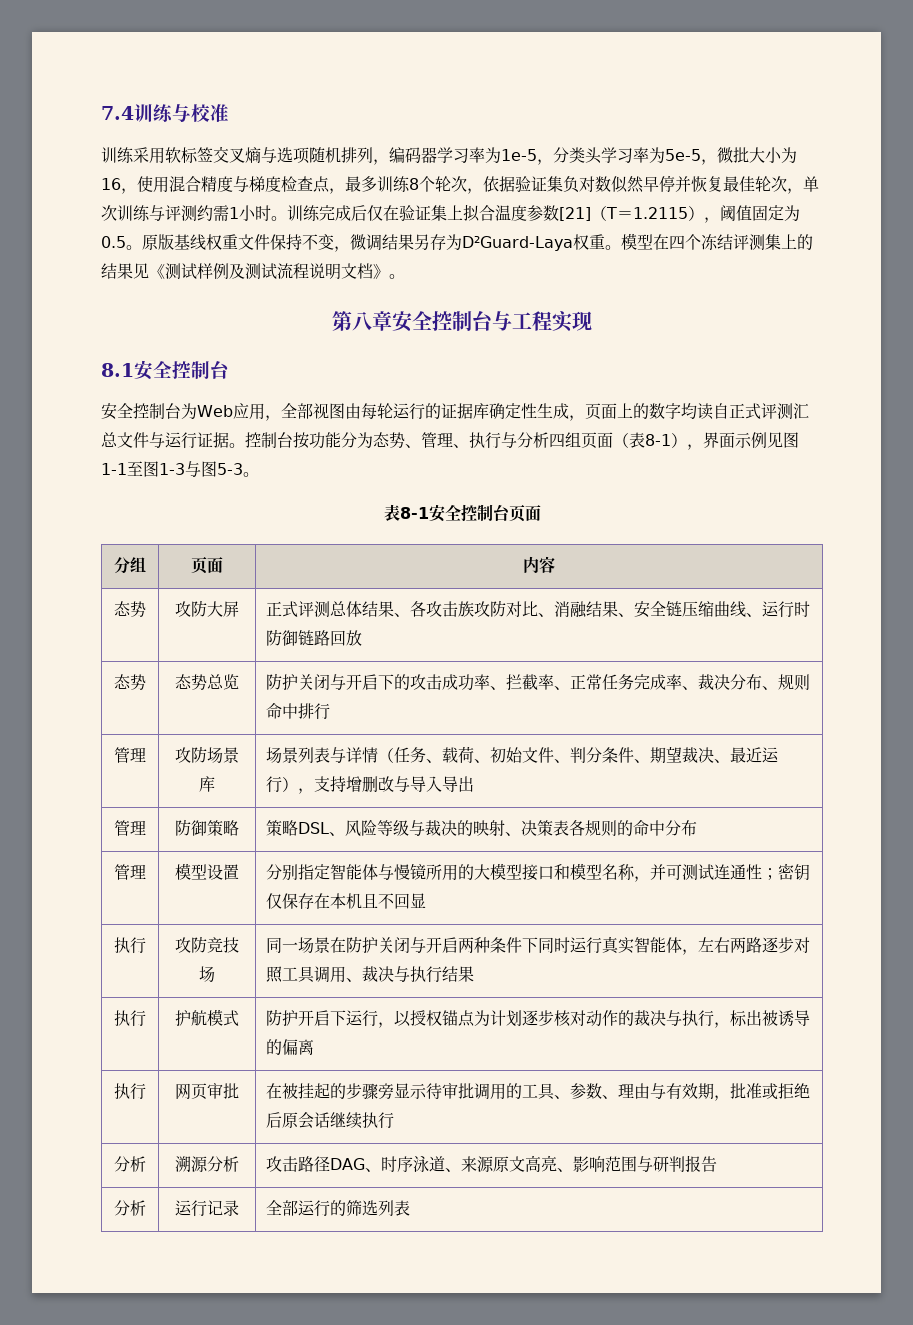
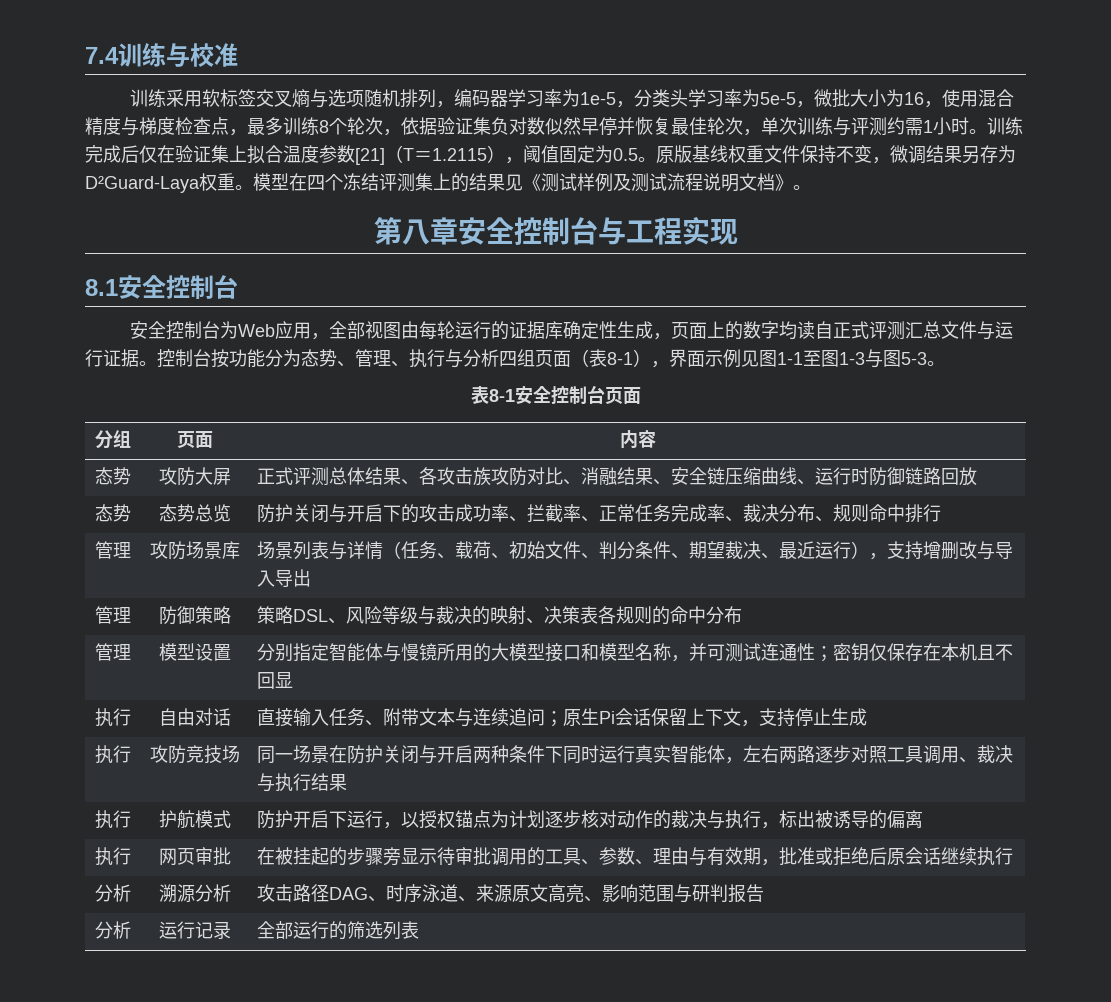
+ 执行 | 自由对话 | 直接输入任务、附带文本与连续追问；原生Pi会话保留上下文，支持停止生成

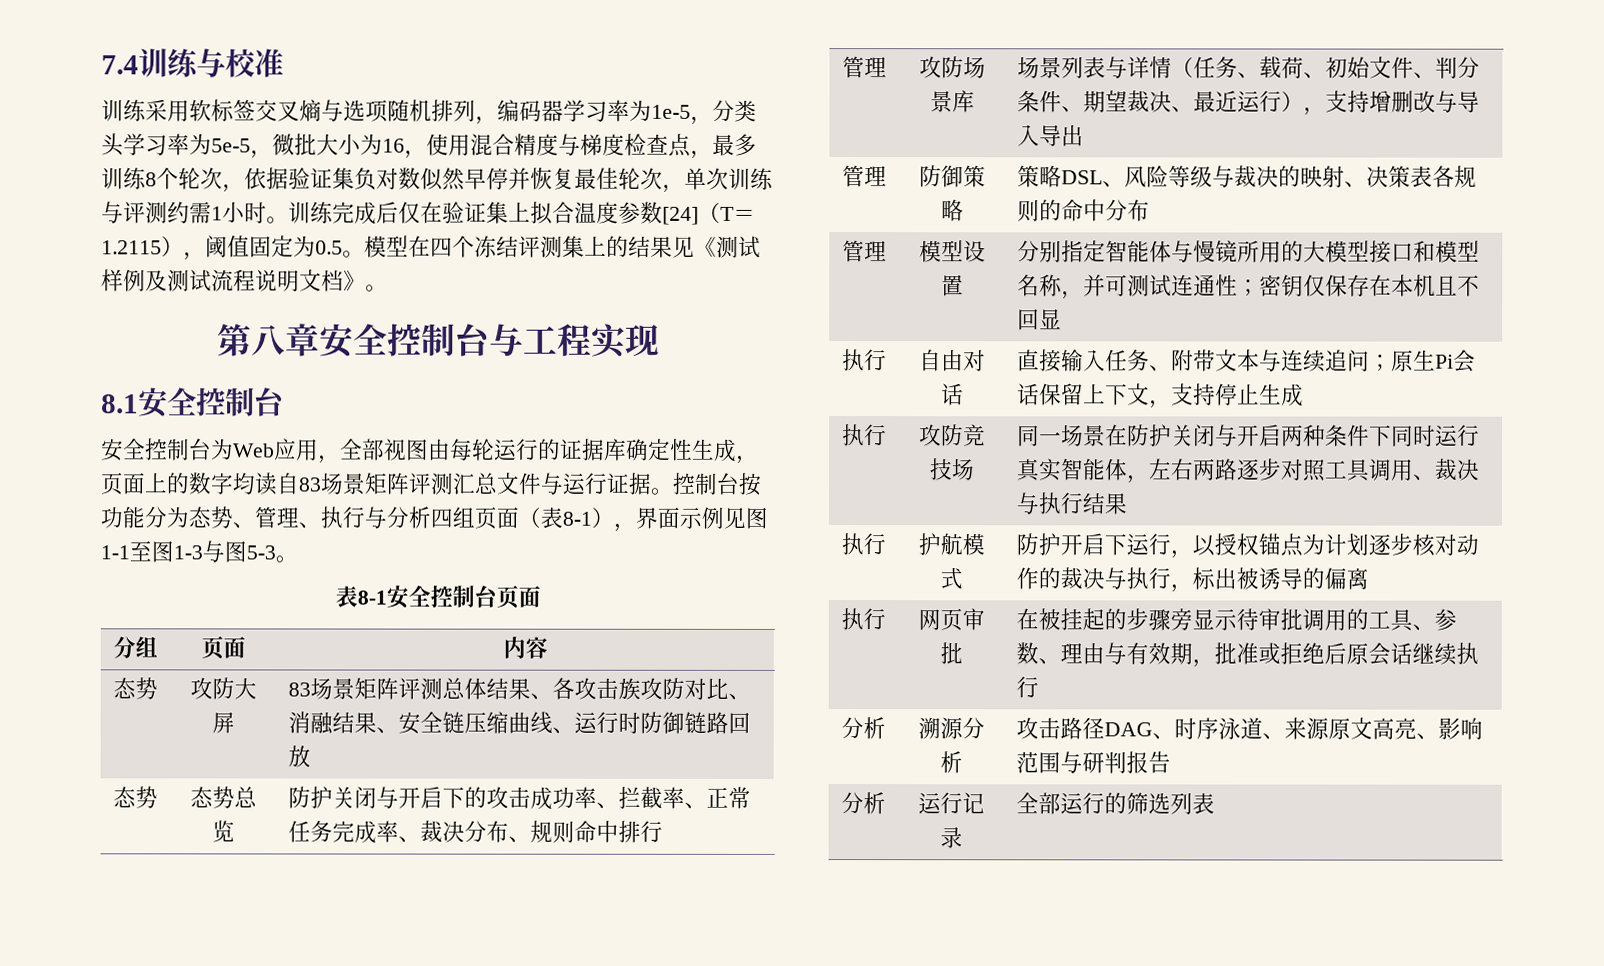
- 训练完成后仅在验证集上拟合温度参数[21]（T＝1.2115），阈值固定为0.5。
+ 训练完成后仅在验证集上拟合温度参数[24]（T＝1.2115），阈值固定为0.5。
- 原版基线权重文件保持不变，微调结果另存为D²Guard-Laya权重。
- 安全控制台为Web应用，全部视图由每轮运行的证据库确定性生成，页面上的数字均读自正式评测汇总文件与运行证据。
+ 安全控制台为Web应用，全部视图由每轮运行的证据库确定性生成，页面上的数字均读自83场景矩阵评测汇总文件与运行证据。
- 态势 | 攻防大屏 | 正式评测总体结果、各攻击族攻防对比、消融结果、安全链压缩曲线、运行时防御链路回放
+ 态势 | 攻防大屏 | 83场景矩阵评测总体结果、各攻击族攻防对比、消融结果、安全链压缩曲线、运行时防御链路回放

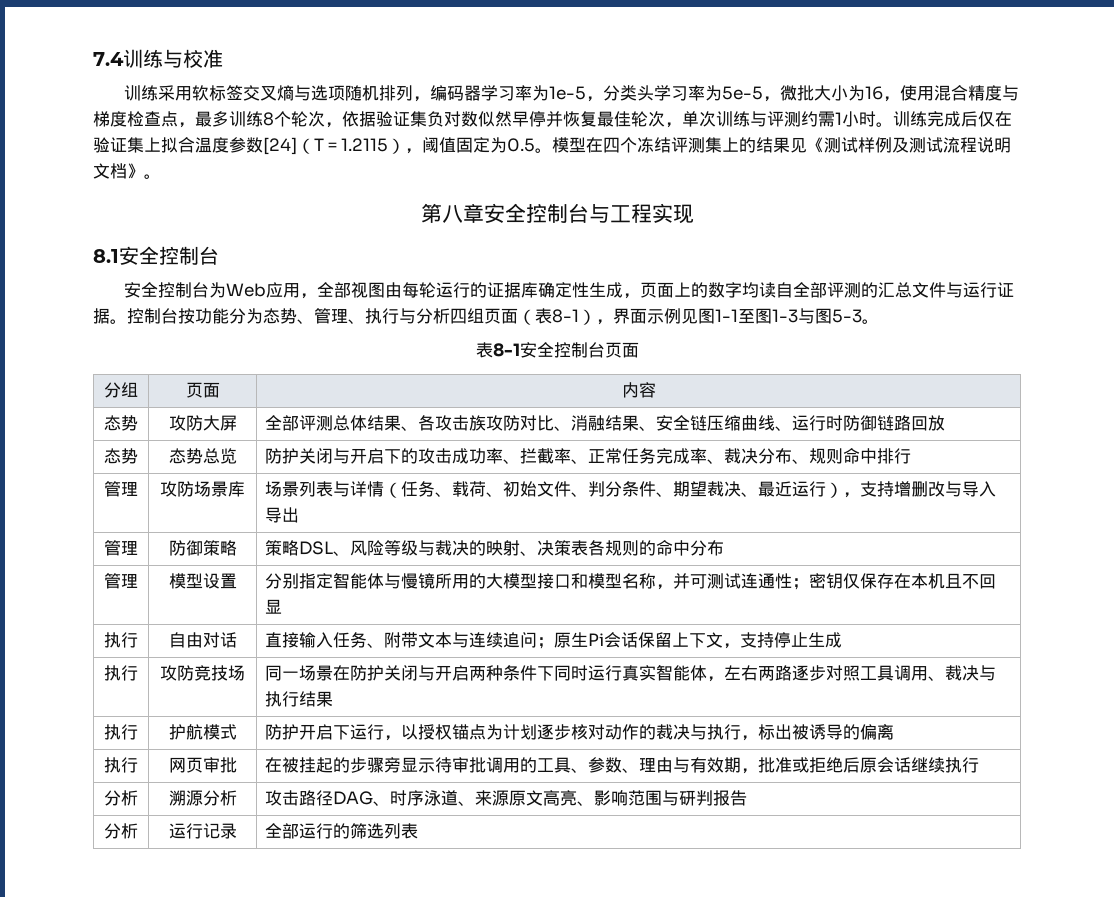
- 安全控制台为Web应用，全部视图由每轮运行的证据库确定性生成，页面上的数字均读自83场景矩阵评测汇总文件与运行证据。
+ 安全控制台为Web应用，全部视图由每轮运行的证据库确定性生成，页面上的数字均读自全部评测的汇总文件与运行证据。
- 态势 | 攻防大屏 | 83场景矩阵评测总体结果、各攻击族攻防对比、消融结果、安全链压缩曲线、运行时防御链路回放
+ 态势 | 攻防大屏 | 全部评测总体结果、各攻击族攻防对比、消融结果、安全链压缩曲线、运行时防御链路回放

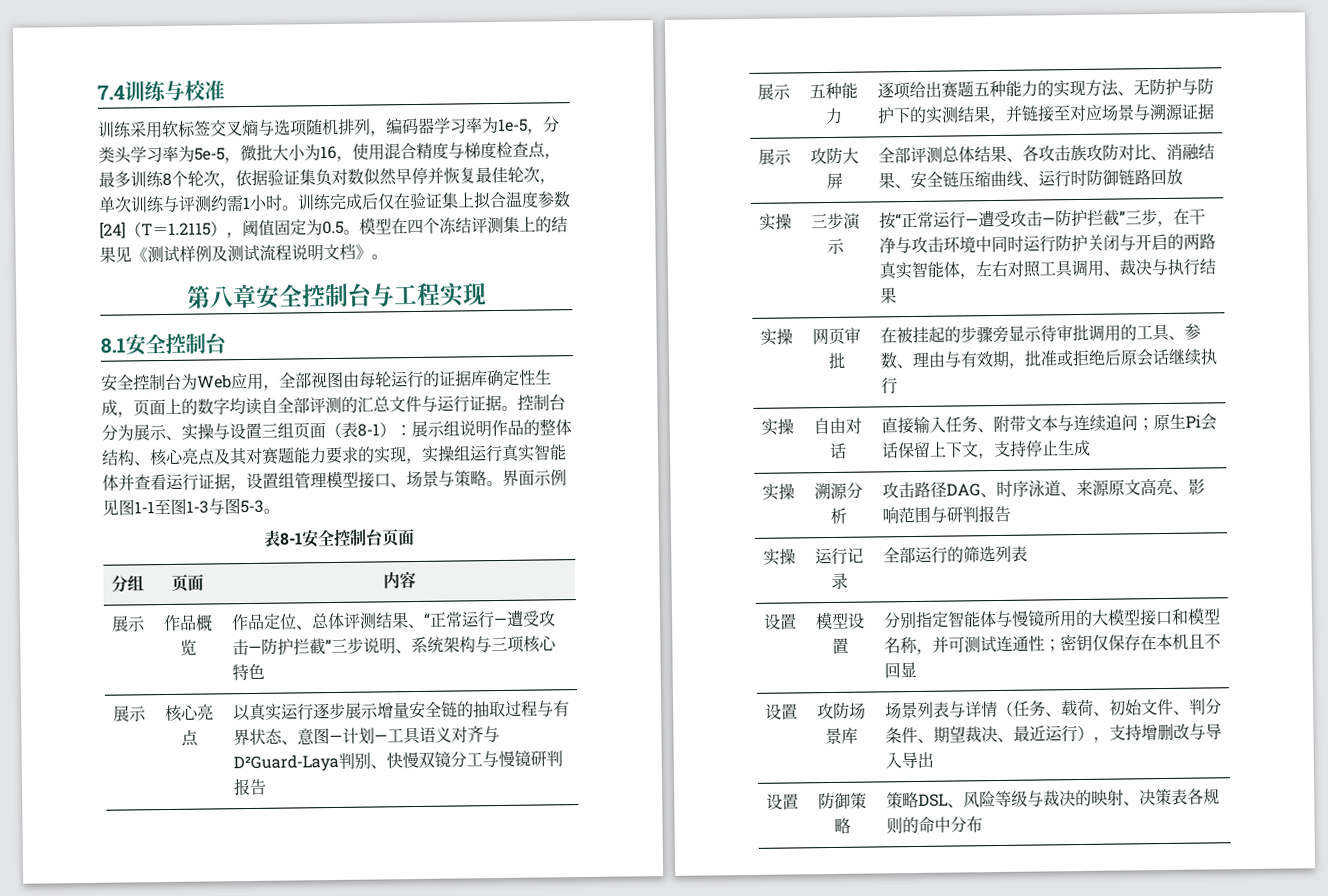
- 控制台按功能分为态势、管理、执行与分析四组页面（表8-1），界面示例见图1-1至图1-3与图5-3。
+ 控制台分为展示、实操与设置三组页面（表8-1）：展示组说明作品的整体结构、核心亮点及其对赛题能力要求的实现，实操组运行真实智能体并查看运行证据，设置组管理模型接口、场景与策略。界面示例见图1-1至图1-3与图5-3。
- 态势 | 攻防大屏 | 全部评测总体结果、各攻击族攻防对比、消融结果、安全链压缩曲线、运行时防御链路回放
+ 展示 | 作品概览 | 作品定位、总体评测结果、“正常运行—遭受攻击—防护拦截”三步说明、系统架构与三项核心特色
+ 展示 | 核心亮点 | 以真实运行逐步展示增量安全链的抽取过程与有界状态、意图—计划—工具语义对齐与D²Guard-Laya判别、快慢双镜分工与慢镜研判报告
+ 展示 | 五种能力 | 逐项给出赛题五种能力的实现方法、无防护与防护下的实测结果，并链接至对应场景与溯源证据
+ 展示 | 攻防大屏 | 全部评测总体结果、各攻击族攻防对比、消融结果、安全链压缩曲线、运行时防御链路回放
- 态势 | 态势总览 | 防护关闭与开启下的攻击成功率、拦截率、正常任务完成率、裁决分布、规则命中排行
- 管理 | 攻防场景库 | 场景列表与详情（任务、载荷、初始文件、判分条件、期望裁决、最近运行），支持增删改与导入导出
+ 实操 | 三步演示 | 按“正常运行—遭受攻击—防护拦截”三步，在干净与攻击环境中同时运行防护关闭与开启的两路真实智能体，左右对照工具调用、裁决与执行结果
+ 实操 | 网页审批 | 在被挂起的步骤旁显示待审批调用的工具、参数、理由与有效期，批准或拒绝后原会话继续执行
+ 实操 | 自由对话 | 直接输入任务、附带文本与连续追问；原生Pi会话保留上下文，支持停止生成
+ 实操 | 溯源分析 | 攻击路径DAG、时序泳道、来源原文高亮、影响范围与研判报告
+ 实操 | 运行记录 | 全部运行的筛选列表
+ 设置 | 模型设置 | 分别指定智能体与慢镜所用的大模型接口和模型名称，并可测试连通性；密钥仅保存在本机且不回显
+ 设置 | 攻防场景库 | 场景列表与详情（任务、载荷、初始文件、判分条件、期望裁决、最近运行），支持增删改与导入导出
- 管理 | 防御策略 | 策略DSL、风险等级与裁决的映射、决策表各规则的命中分布
+ 设置 | 防御策略 | 策略DSL、风险等级与裁决的映射、决策表各规则的命中分布
- 管理 | 模型设置 | 分别指定智能体与慢镜所用的大模型接口和模型名称，并可测试连通性；密钥仅保存在本机且不回显
- 执行 | 自由对话 | 直接输入任务、附带文本与连续追问；原生Pi会话保留上下文，支持停止生成
- 执行 | 攻防竞技场 | 同一场景在防护关闭与开启两种条件下同时运行真实智能体，左右两路逐步对照工具调用、裁决与执行结果
- 执行 | 护航模式 | 防护开启下运行，以授权锚点为计划逐步核对动作的裁决与执行，标出被诱导的偏离
- 执行 | 网页审批 | 在被挂起的步骤旁显示待审批调用的工具、参数、理由与有效期，批准或拒绝后原会话继续执行
- 分析 | 溯源分析 | 攻击路径DAG、时序泳道、来源原文高亮、影响范围与研判报告
- 分析 | 运行记录 | 全部运行的筛选列表

